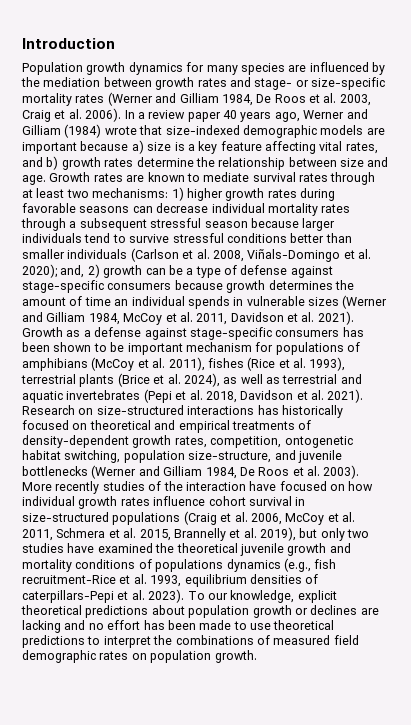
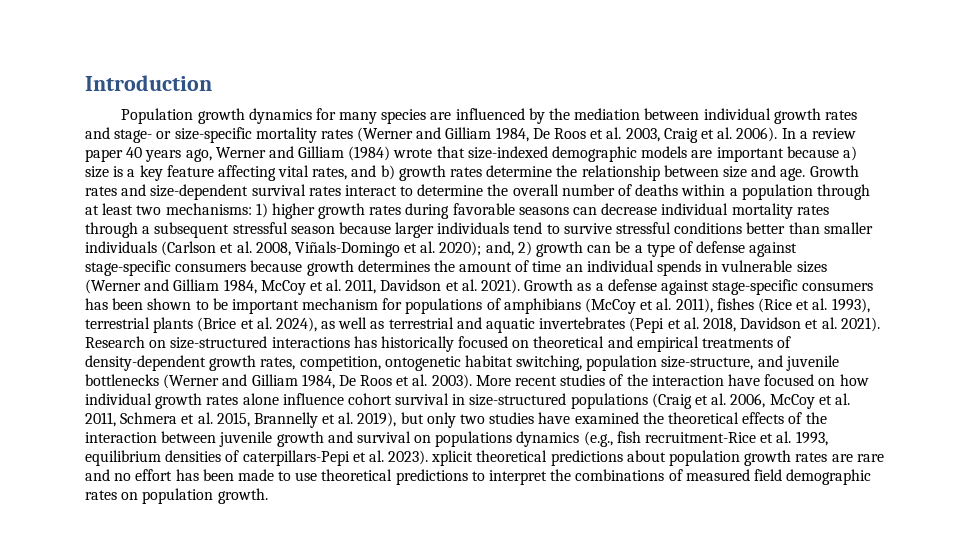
- Population growth dynamics for many species are influenced by the mediation between growth rates and stage- or size-specific mortality rates (Werner and Gilliam 1984, De Roos et al. 2003, Craig et al. 2006).
+ Population growth dynamics for many species are influenced by the mediation between individual growth rates and stage- or size-specific mortality rates (Werner and Gilliam 1984, De Roos et al. 2003, Craig et al. 2006).
- Growth rates are known to mediate survival rates through at least two mechanisms:
+ Growth rates and size-dependent survival rates interact to determine the overall number of deaths within a population through at least two mechanisms:
- More recently studies of the interaction have focused on how individual growth rates influence cohort survival in size-structured populations (Craig et al. 2006, McCoy et al. 2011, Schmera et al. 2015, Brannelly et al. 2019), but only two studies have examined the theoretical juvenile growth and mortality conditions of populations dynamics (e.g., fish recruitment-Rice et al. 1993, equilibrium densities of caterpillars-Pepi et al. 2023). To our knowledge, explicit theoretical predictions about population growth or declines are lacking and no effort has been made to use theoretical predictions to interpret the combinations of measured field demographic rates on population growth.
+ More recent studies of the interaction have focused on how individual growth rates alone influence cohort survival in size-structured populations (Craig et al. 2006, McCoy et al. 2011, Schmera et al. 2015, Brannelly et al. 2019), but only two studies have examined the theoretical effects of the interaction between juvenile growth and survival on populations dynamics (e.g., fish recruitment-Rice et al. 1993, equilibrium densities of caterpillars-Pepi et al. 2023). xplicit theoretical predictions about population growth rates are rare and no effort has been made to use theoretical predictions to interpret the combinations of measured field demographic rates on population growth.

